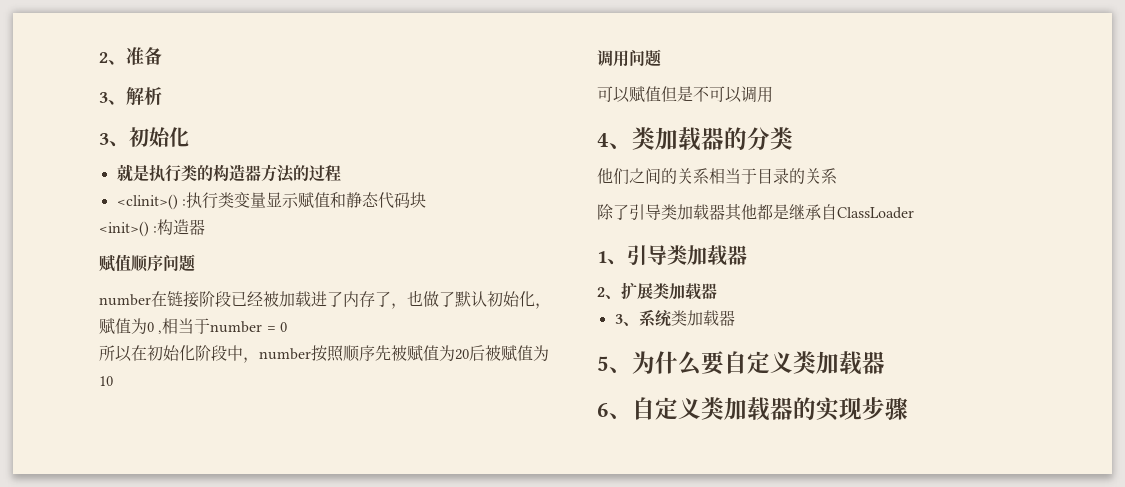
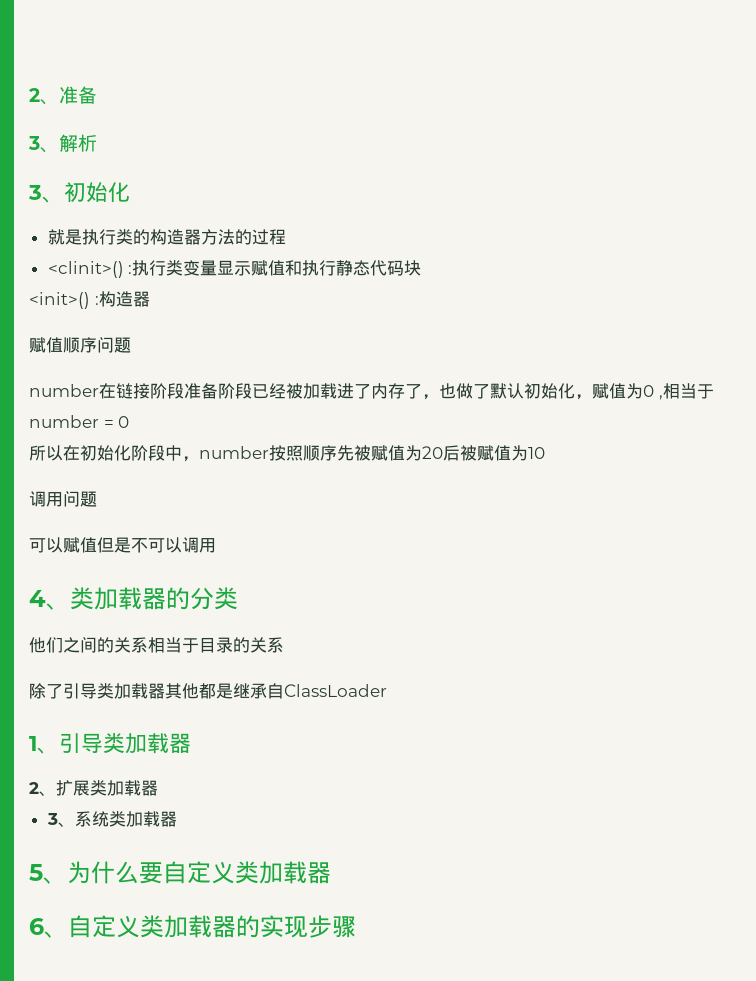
- <clinit>() :执行类变量显示赋值和静态代码块
+ <clinit>() :执行类变量显示赋值和执行静态代码块
- number在链接阶段已经被加载进了内存了，也做了默认初始化，赋值为0 ,相当于number = 0
+ number在链接阶段准备阶段已经被加载进了内存了，也做了默认初始化，赋值为0 ,相当于number = 0

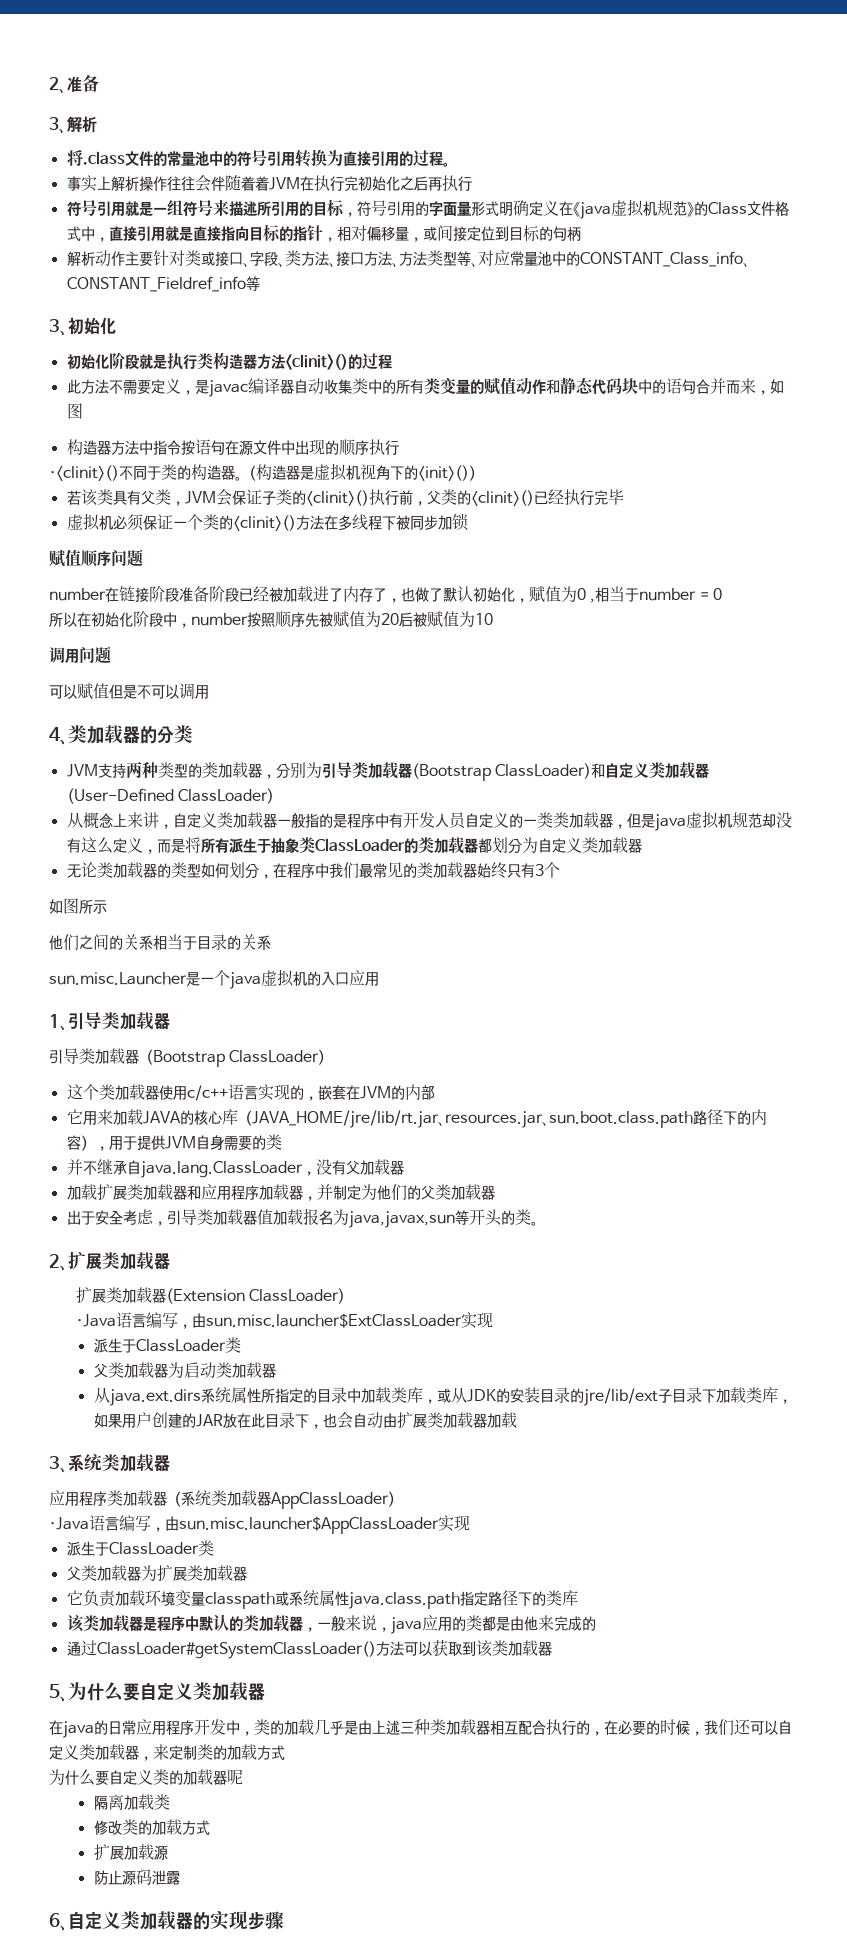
+ 将.class文件的常量池中的符号引用转换为直接引用的过程。
+ 事实上解析操作往往会伴随着着JVM在执行完初始化之后再执行
+ 符号引用就是一组符号来描述所引用的目标，符号引用的字面量形式明确定义在《java虚拟机规范》的Class文件格式中，直接引用就是直接指向目标的指针，相对偏移量，或间接定位到目标的句柄
+ 解析动作主要针对类或接口、字段、类方法、接口方法、方法类型等、对应常量池中的CONSTANT_Class_info、CONSTANT_Fieldref_info等
- 就是执行类的构造器方法的过程
+ 初始化阶段就是执行类构造器方法<clinit>()的过程
- <clinit>() :执行类变量显示赋值和执行静态代码块
- <init>() :构造器
+ 此方法不需要定义，是javac编译器自动收集类中的所有类变量的赋值动作和静态代码块中的语句合并而来，如图
+ 构造器方法中指令按语句在源文件中出现的顺序执行
+ ·<clinit>()不同于类的构造器。（构造器是虚拟机视角下的<init>()）
+ 若该类具有父类，JVM会保证子类的<clinit>()执行前，父类的<clinit>()已经执行完毕
+ 虚拟机必须保证一个类的<clinit>()方法在多线程下被同步加锁
+ JVM支持两种类型的类加载器，分别为引导类加载器(Bootstrap ClassLoader)和自定义类加载器(User-Defined ClassLoader)
+ 从概念上来讲，自定义类加载器一般指的是程序中有开发人员自定义的一类类加载器，但是java虚拟机规范却没有这么定义，而是将所有派生于抽象类ClassLoader的类加载器都划分为自定义类加载器
+ 无论类加载器的类型如何划分，在程序中我们最常见的类加载器始终只有3个
+ 如图所示
- 除了引导类加载器其他都是继承自ClassLoader
+ sun.misc.Launcher是一个java虚拟机的入口应用
+ 引导类加载器（Bootstrap ClassLoader）
+ 这个类加载器使用c/c++语言实现的，嵌套在JVM的内部
+ 它用来加载JAVA的核心库（JAVA_HOME/jre/lib/rt.jar、resources.jar、sun.boot.class.path路径下的内容），用于提供JVM自身需要的类
+ 并不继承自java.lang.ClassLoader，没有父加载器
+ 加载扩展类加载器和应用程序加载器，并制定为他们的父类加载器
+ 出于安全考虑，引导类加载器值加载报名为java,javax,sun等开头的类。
  2、扩展类加载器
+ 扩展类加载器(Extension ClassLoader)
+ ·Java语言编写，由sun.misc.launcher$ExtClassLoader实现
+ 派生于ClassLoader类
+ 父类加载器为启动类加载器
+ 从java.ext.dirs系统属性所指定的目录中加载类库，或从JDK的安装目录的jre/lib/ext子目录下加载类库，如果用户创建的JAR放在此目录下，也会自动由扩展类加载器加载
  3、系统类加载器
+ 应用程序类加载器（系统类加载器AppClassLoader）
+ ·Java语言编写，由sun.misc.launcher$AppClassLoader实现
+ 派生于ClassLoader类
+ 父类加载器为扩展类加载器
+ 它负责加载环境变量classpath或系统属性java.class.path指定路径下的类库
+ 该类加载器是程序中默认的类加载器，一般来说，java应用的类都是由他来完成的
+ 通过ClassLoader#getSystemClassLoader()方法可以获取到该类加载器
+ 在java的日常应用程序开发中，类的加载几乎是由上述三种类加载器相互配合执行的，在必要的时候，我们还可以自定义类加载器，来定制类的加载方式
+ 为什么要自定义类的加载器呢
+ 隔离加载类
+ 修改类的加载方式
+ 扩展加载源
+ 防止源码泄露

